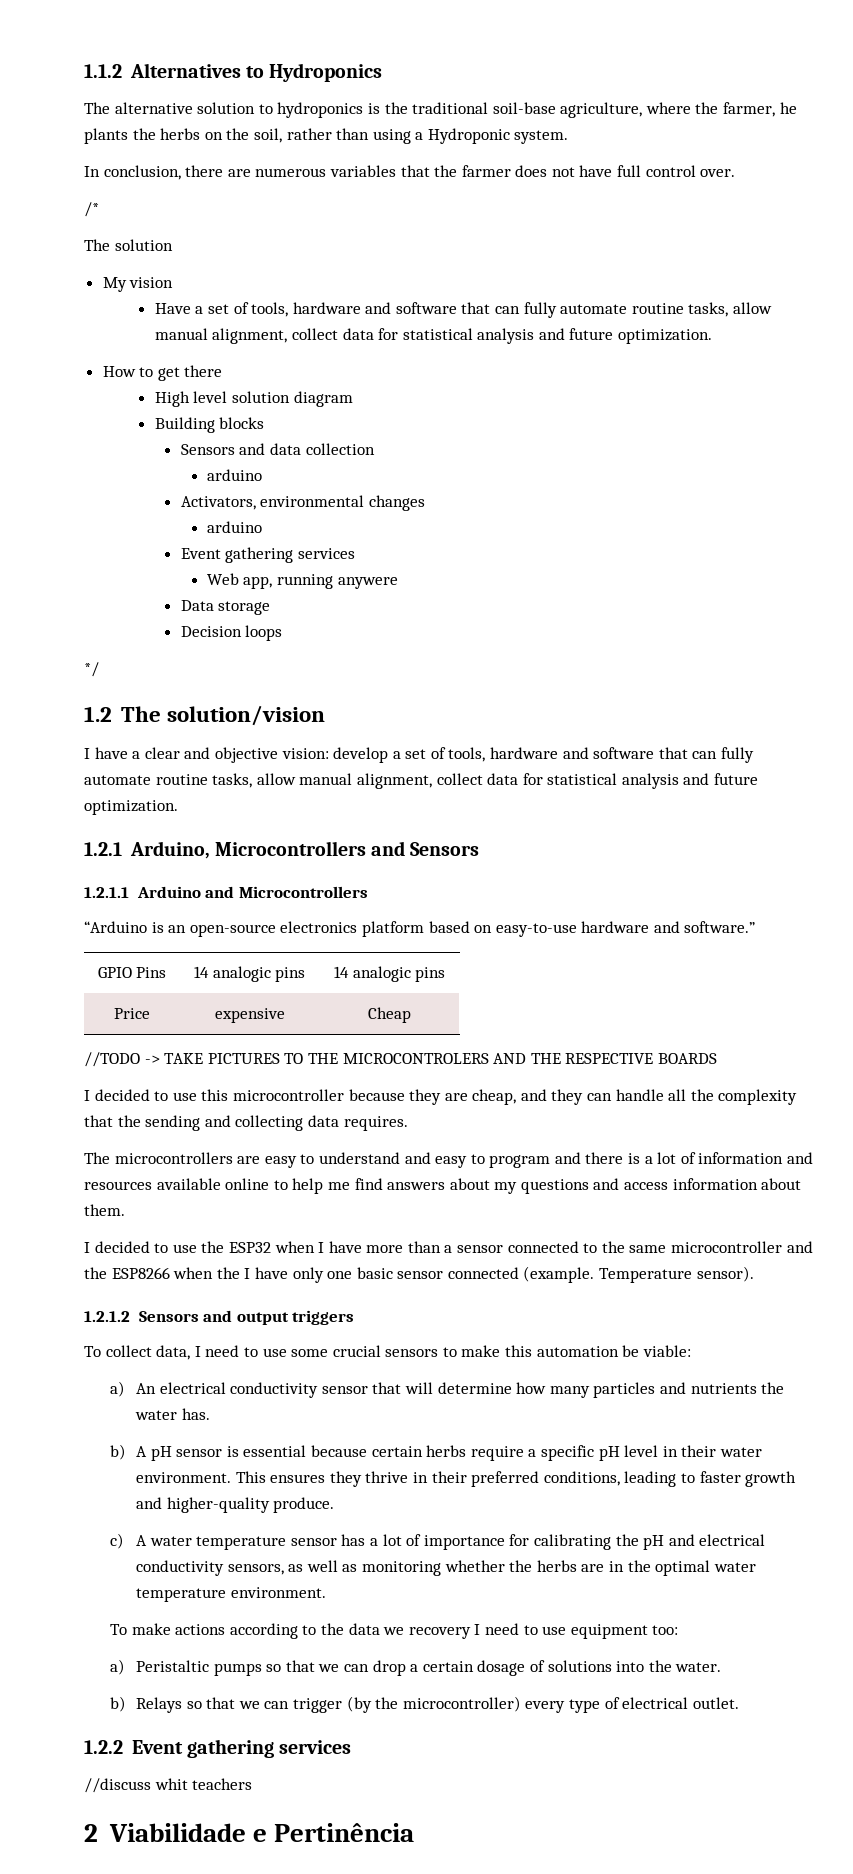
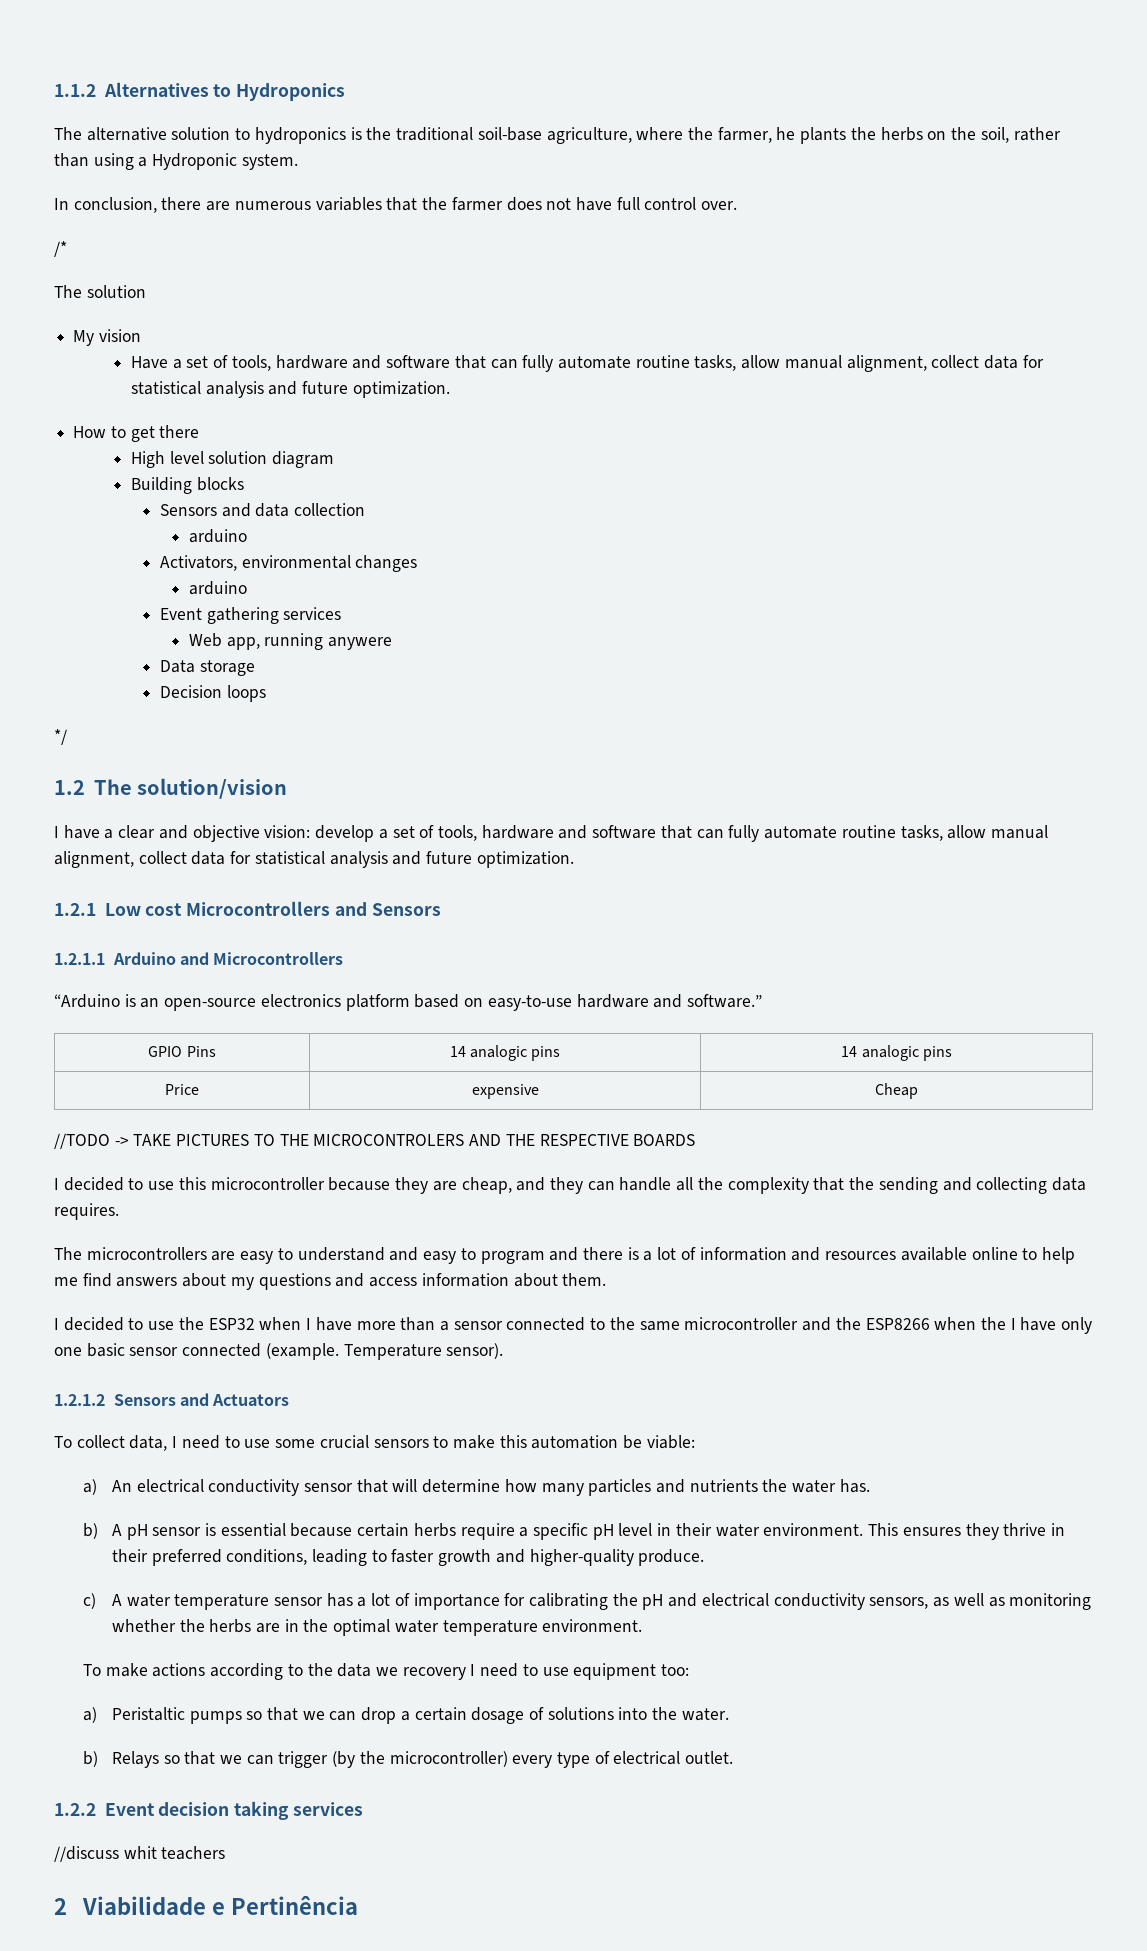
- 1.2.1 Arduino, Microcontrollers and Sensors
+ 1.2.1 Low cost Microcontrollers and Sensors
- 1.2.1.2 Sensors and output triggers
+ 1.2.1.2 Sensors and Actuators
- 1.2.2 Event gathering services
+ 1.2.2 Event decision taking services

